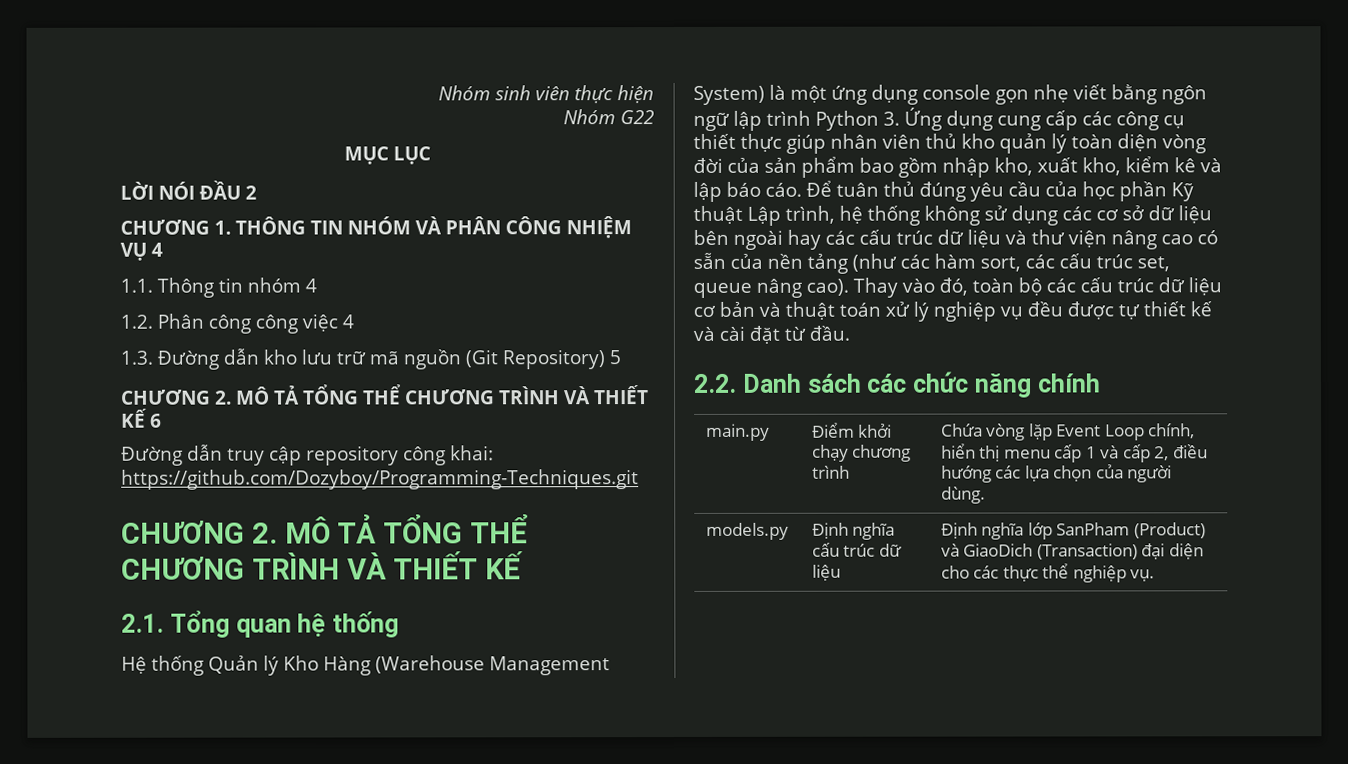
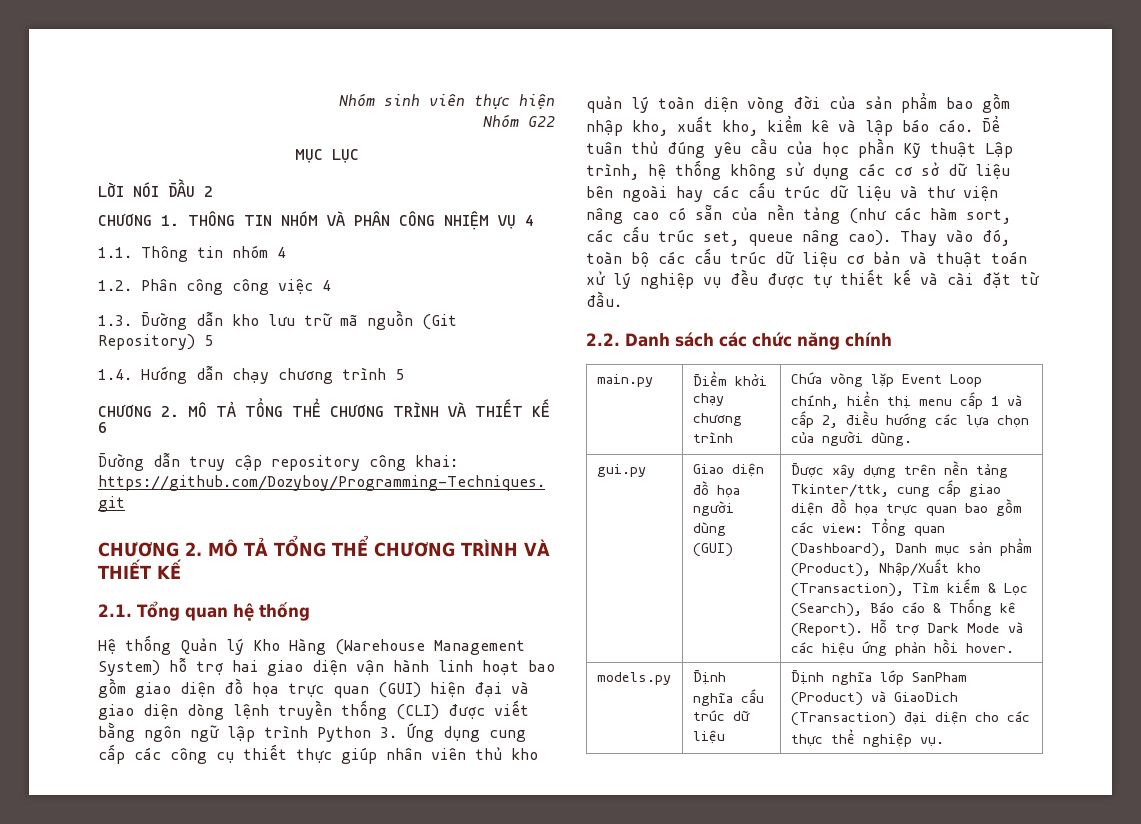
+ 1.4. Hướng dẫn chạy chương trình 5
- Hệ thống Quản lý Kho Hàng (Warehouse Management System) là một ứng dụng console gọn nhẹ viết bằng ngôn ngữ lập trình Python 3. Ứng dụng cung cấp các công cụ thiết thực giúp nhân viên thủ kho quản lý toàn diện vòng đời của sản phẩm bao gồm nhập kho, xuất kho, kiểm kê và lập báo cáo.
+ Hệ thống Quản lý Kho Hàng (Warehouse Management System) hỗ trợ hai giao diện vận hành linh hoạt bao gồm giao diện đồ họa trực quan (GUI) hiện đại và giao diện dòng lệnh truyền thống (CLI) được viết bằng ngôn ngữ lập trình Python 3. Ứng dụng cung cấp các công cụ thiết thực giúp nhân viên thủ kho quản lý toàn diện vòng đời của sản phẩm bao gồm nhập kho, xuất kho, kiểm kê và lập báo cáo.
+ gui.py | Giao diện đồ họa người dùng (GUI) | Được xây dựng trên nền tảng Tkinter/ttk, cung cấp giao diện đồ họa trực quan bao gồm các view: Tổng quan (Dashboard), Danh mục sản phẩm (Product), Nhập/Xuất kho (Transaction), Tìm kiếm & Lọc (Search), Báo cáo & Thống kê (Report). Hỗ trợ Dark Mode và các hiệu ứng phản hồi hover.

